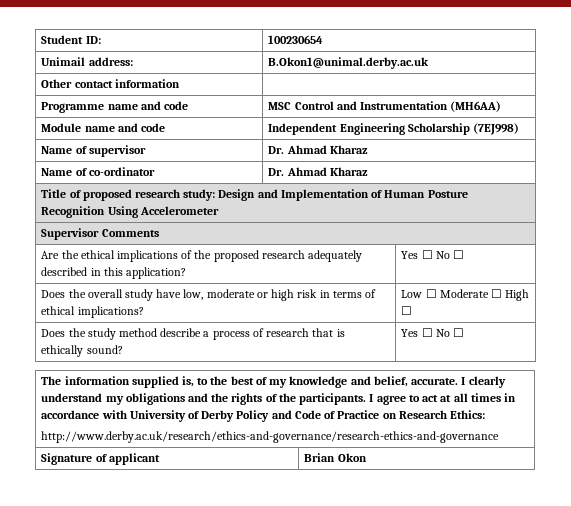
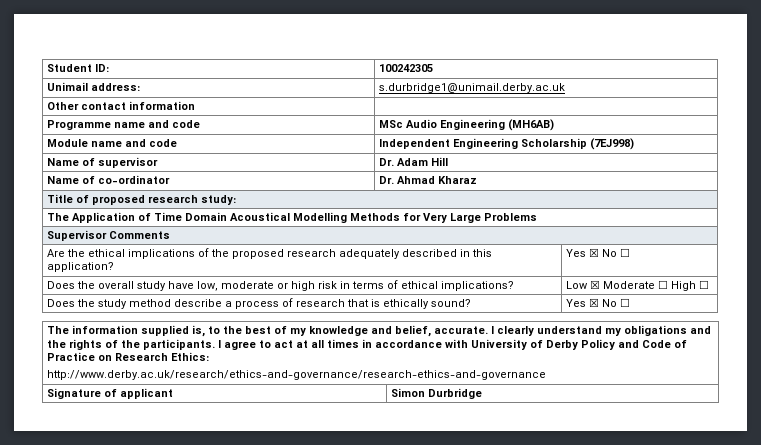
- Student ID: | 100230654
+ Student ID: | 100242305
- Unimail address: | B.Okon1@unimal.derby.ac.uk
+ Unimail address: | s.durbridge1@unimail.derby.ac.uk
- Programme name and code | MSC Control and Instrumentation (MH6AA)
+ Programme name and code | MSc Audio Engineering (MH6AB)
- Name of supervisor | Dr. Ahmad Kharaz
+ Name of supervisor | Dr. Adam Hill
- Title of proposed research study: Design and Implementation of Human Posture Recognition Using Accelerometer
+ Title of proposed research study:
+ The Application of Time Domain Acoustical Modelling Methods for Very Large Problems
- Are the ethical implications of the proposed research adequately described in this application? | Yes ☐ No ☐
+ Are the ethical implications of the proposed research adequately described in this application? | Yes ☒ No ☐
- Does the overall study have low, moderate or high risk in terms of ethical implications? | Low ☐ Moderate ☐ High ☐
+ Does the overall study have low, moderate or high risk in terms of ethical implications? | Low ☒ Moderate ☐ High ☐
- Does the study method describe a process of research that is ethically sound? | Yes ☐ No ☐
+ Does the study method describe a process of research that is ethically sound? | Yes ☒ No ☐
- Signature of applicant | Brian Okon
+ Signature of applicant | Simon Durbridge

